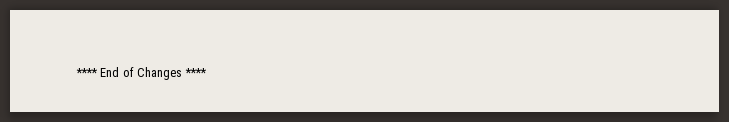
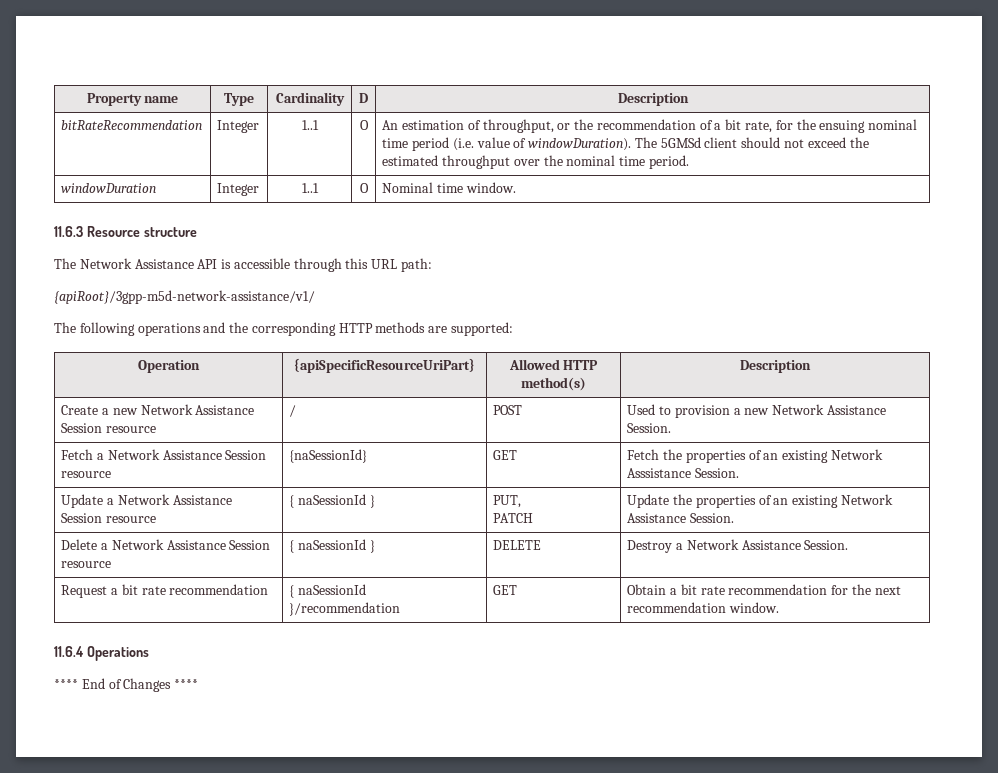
+ Property name | Type | Cardinality | D | Description
+ bitRateRecommendation | Integer | 1..1 | O | An estimation of throughput, or the recommendation of a bit rate, for the ensuing nominal time period (i.e. value of windowDuration). The 5GMSd client should not exceed the estimated throughput over the nominal time period.
+ windowDuration | Integer | 1..1 | O | Nominal time window.
+ 11.6.3 Resource structure
+ The Network Assistance API is accessible through this URL path:
+ {apiRoot}/3gpp-m5d-network-assistance/v1/
+ The following operations and the corresponding HTTP methods are supported:
+ Operation | {apiSpecificResourceUriPart} | Allowed HTTP method(s) | Description
+ Create a new Network Assistance Session resource | / | POST | Used to provision a new Network Assistance Session.
+ Fetch a Network Assistance Session resource | {naSessionId} | GET | Fetch the properties of an existing Network Asssistance Session.
+ Update a Network Assistance Session resource | { naSessionId } | PUT,
+ PATCH | Update the properties of an existing Network Assistance Session.
+ Delete a Network Assistance Session resource | { naSessionId } | DELETE | Destroy a Network Assistance Session.
+ Request a bit rate recommendation | { naSessionId }/recommendation | GET | Obtain a bit rate recommendation for the next recommendation window.
+ 11.6.4 Operations

